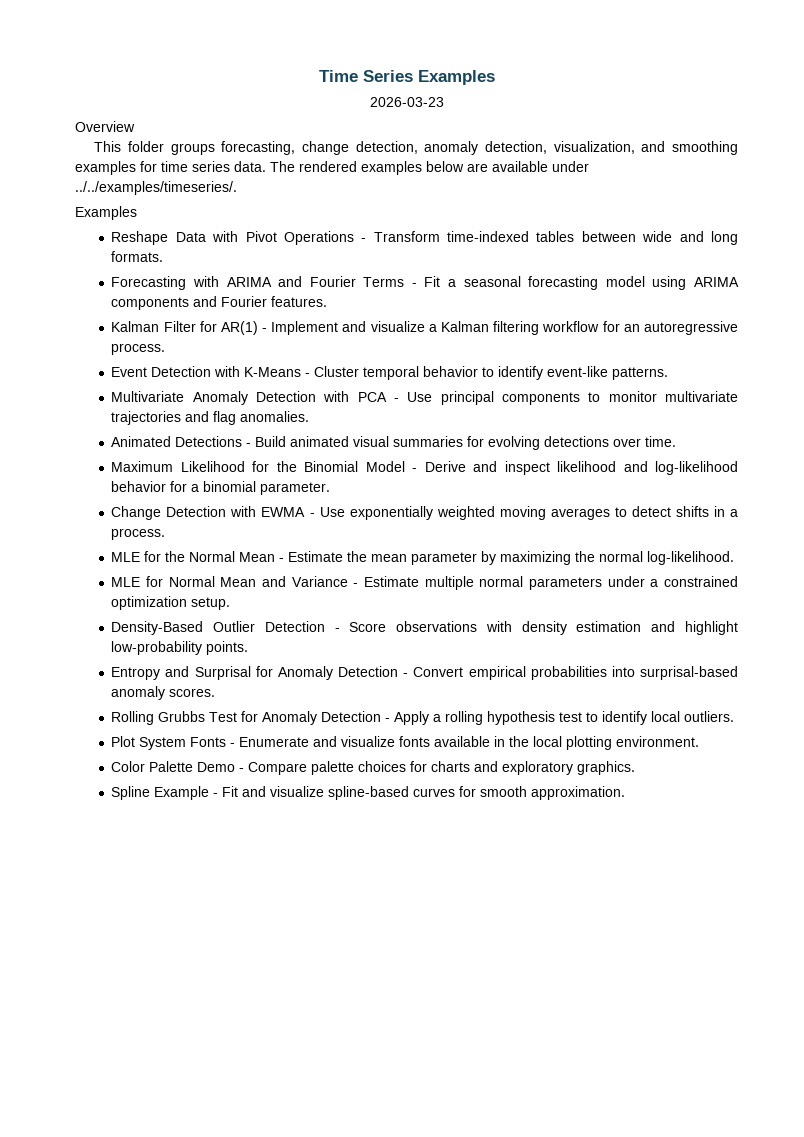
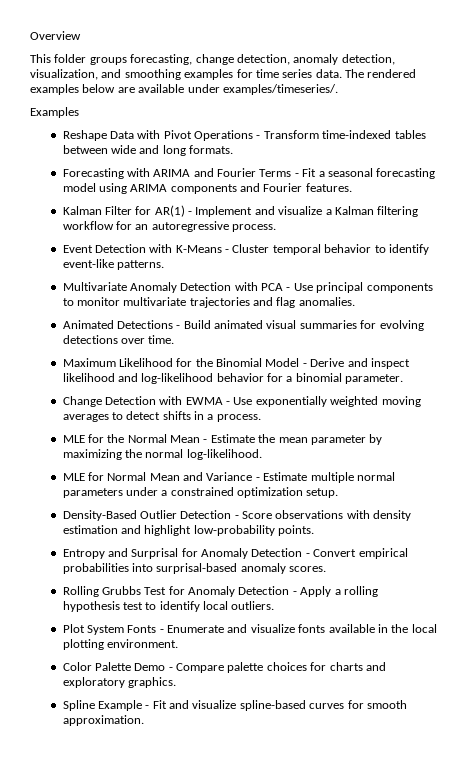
- Time Series Examples
- 2026-03-23
- The rendered examples below are available under ../../examples/timeseries/.
+ The rendered examples below are available under examples/timeseries/.

